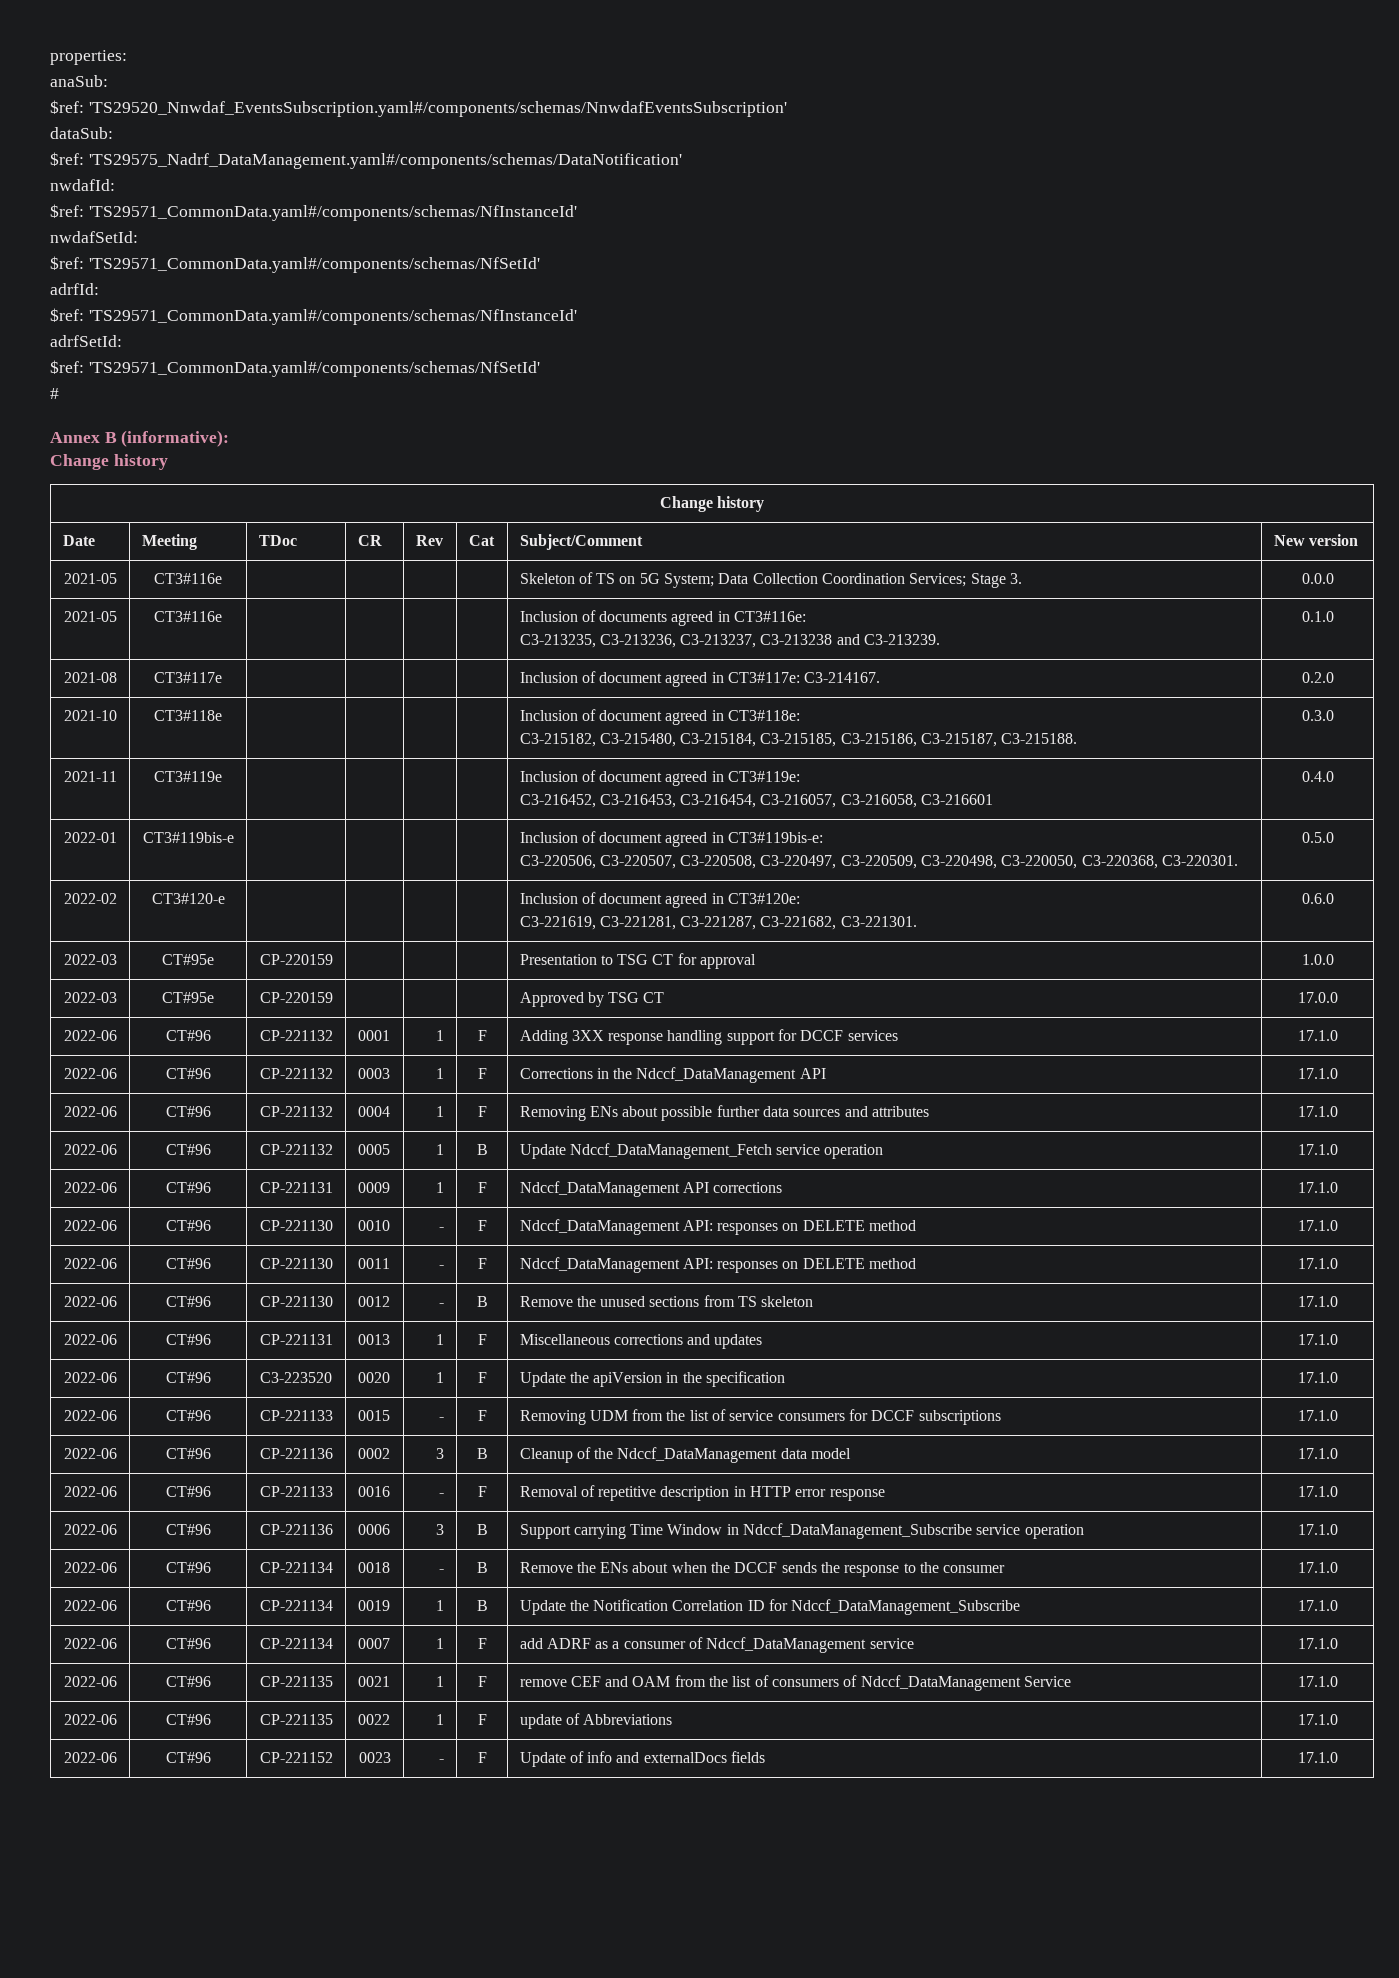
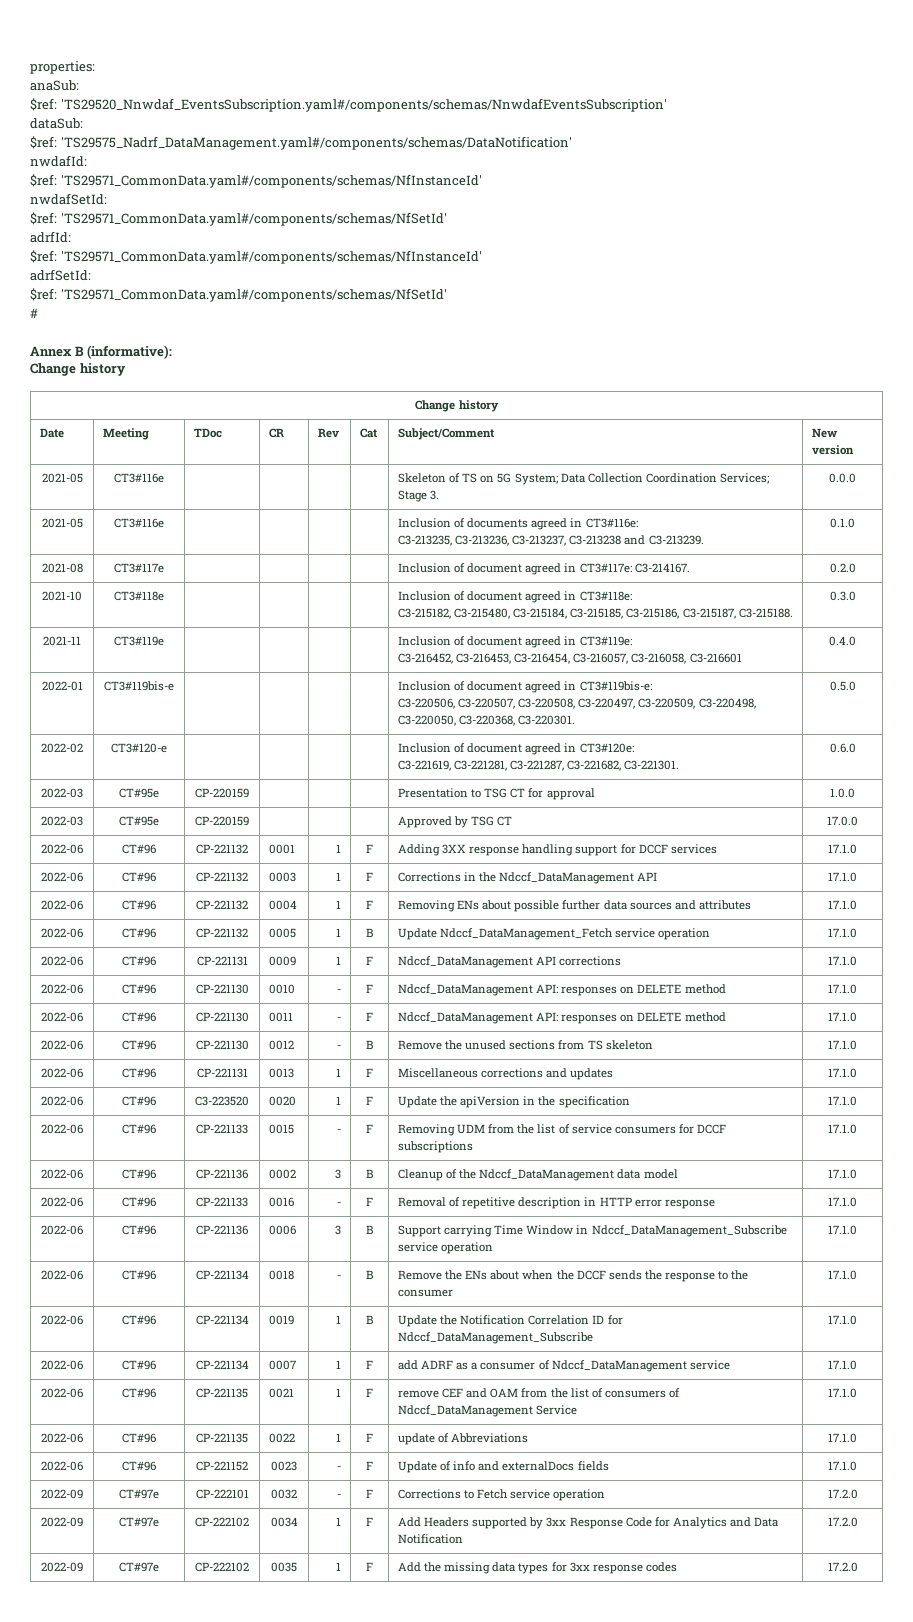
+ 2022-09 | CT#97e | CP-222101 | 0032 | - | F | Corrections to Fetch service operation | 17.2.0
+ 2022-09 | CT#97e | CP-222102 | 0034 | 1 | F | Add Headers supported by 3xx Response Code for Analytics and Data Notification | 17.2.0
+ 2022-09 | CT#97e | CP-222102 | 0035 | 1 | F | Add the missing data types for 3xx response codes | 17.2.0

